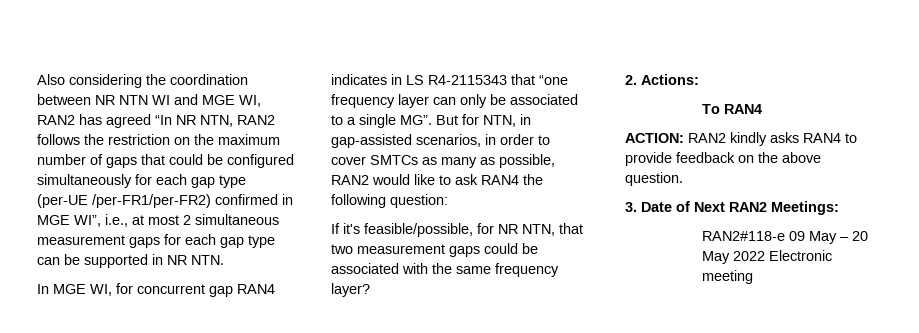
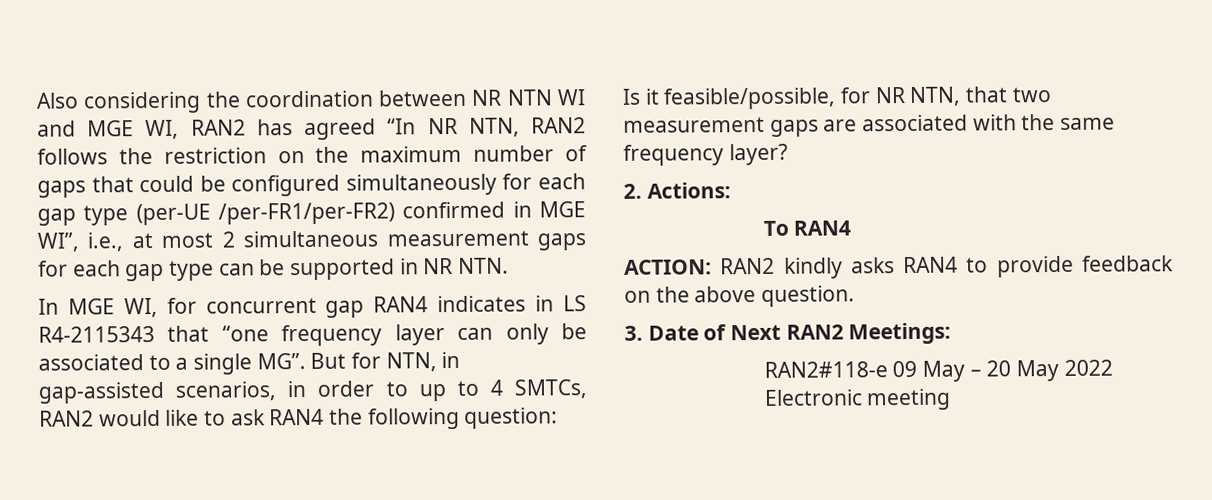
- In MGE WI, for concurrent gap RAN4 indicates in LS R4-2115343 that “one frequency layer can only be associated to a single MG”. But for NTN, in gap-assisted scenarios, in order to cover SMTCs as many as possible, RAN2 would like to ask RAN4 the following question:
+ In MGE WI, for concurrent gap RAN4 indicates in LS R4-2115343 that “one frequency layer can only be associated to a single MG”. But for NTN, in gap-assisted scenarios, in order to up to 4 SMTCs, RAN2 would like to ask RAN4 the following question:
- If it's feasible/possible, for NR NTN, that two measurement gaps could be associated with the same frequency layer?
+ Is it feasible/possible, for NR NTN, that two measurement gaps are associated with the same frequency layer?

